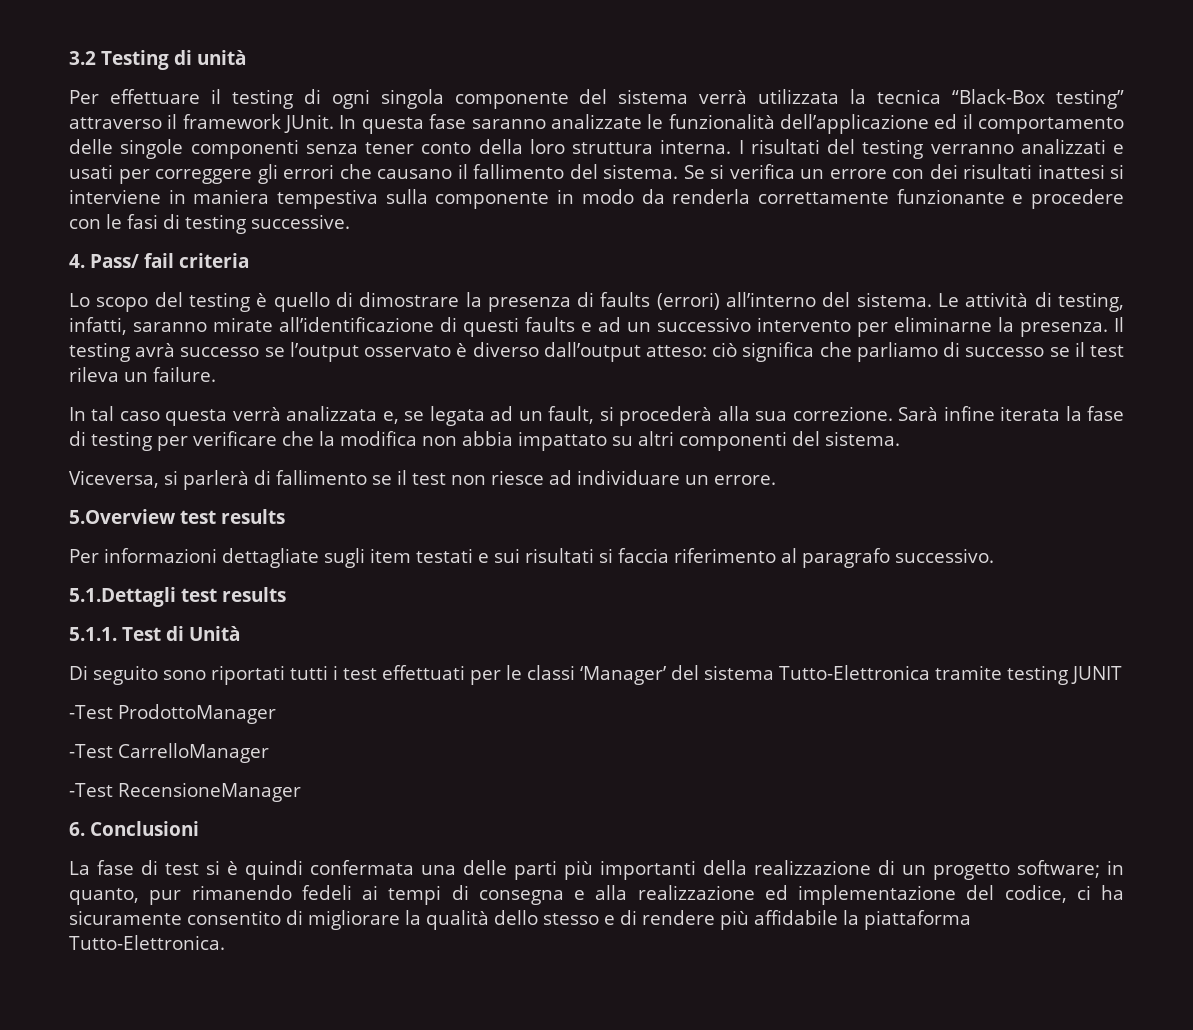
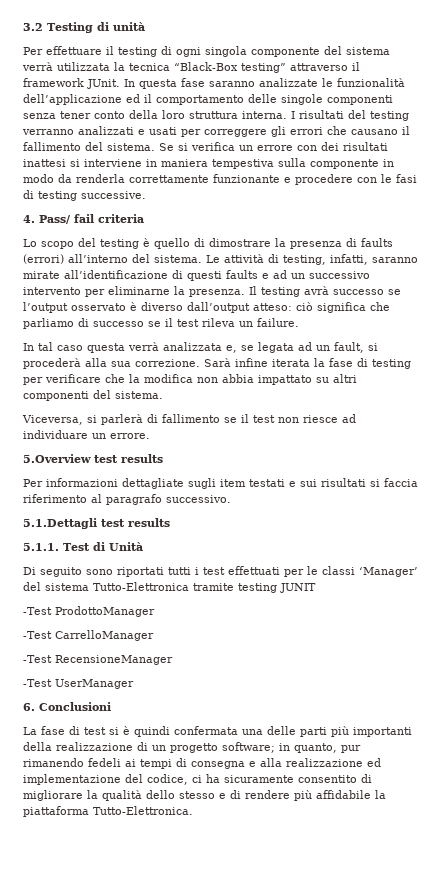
+ -Test UserManager

